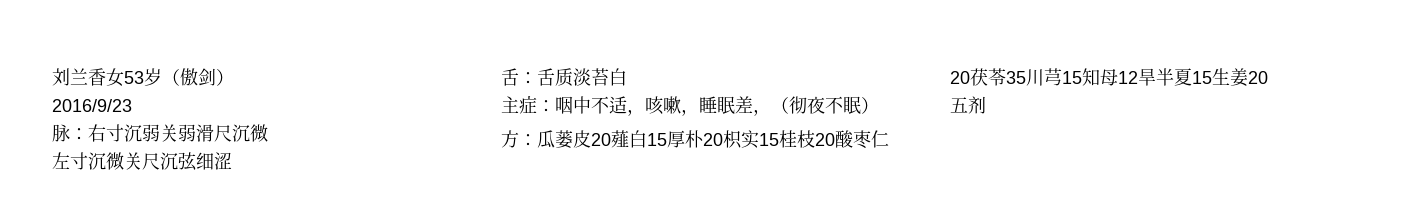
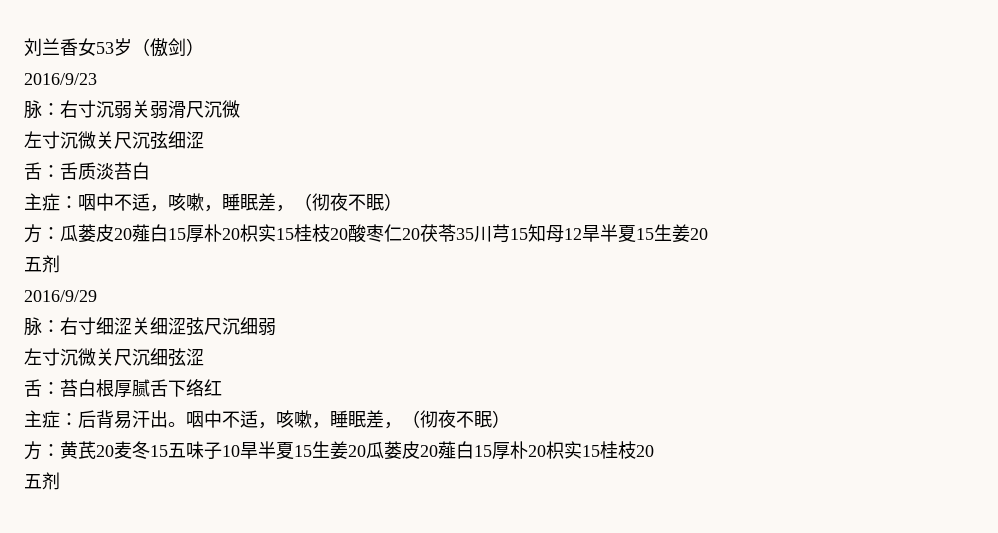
+ 2016/9/29
+ 脉：右寸细涩关细涩弦尺沉细弱
+ 左寸沉微关尺沉细弦涩
+ 舌：苔白根厚腻舌下络红
+ 主症：后背易汗出。咽中不适，咳嗽，睡眠差，（彻夜不眠）
+ 方：黄芪20麦冬15五味子10旱半夏15生姜20瓜蒌皮20薤白15厚朴20枳实15桂枝20
+ 五剂

